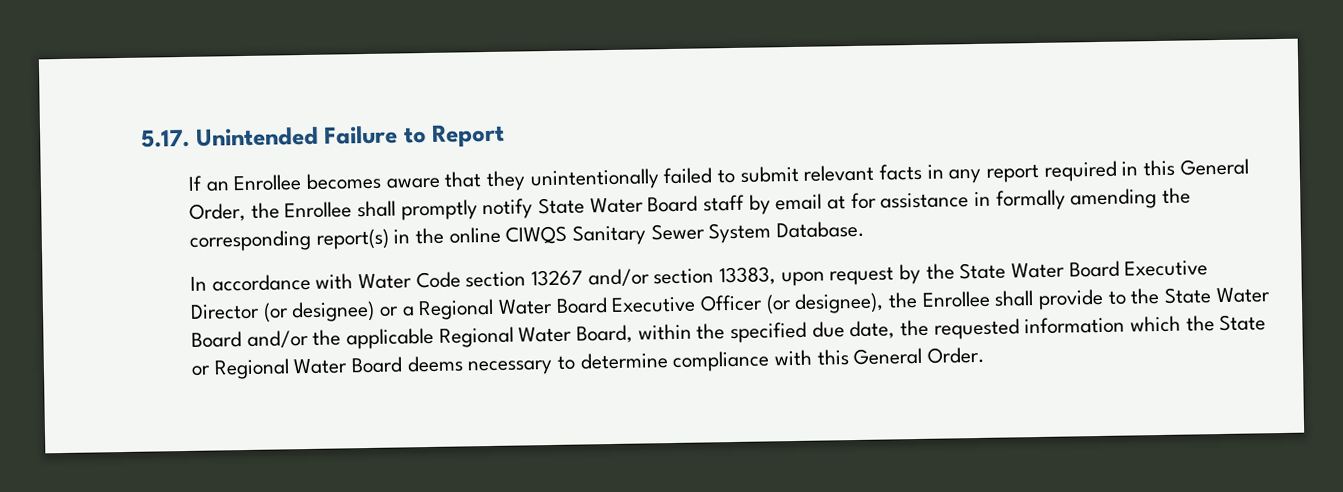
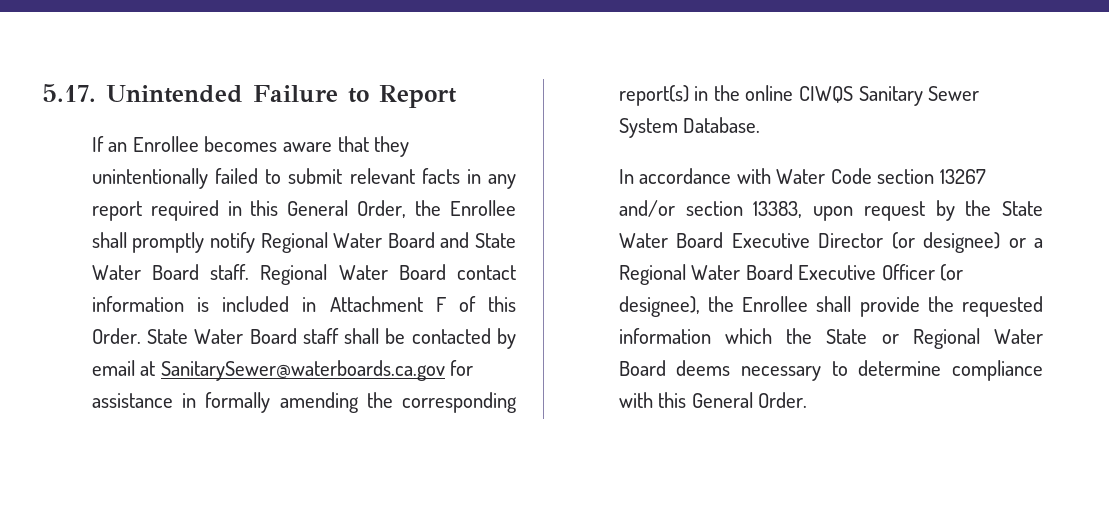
- If an Enrollee becomes aware that they unintentionally failed to submit relevant facts in any report required in this General Order, the Enrollee shall promptly notify State Water Board staff by email at for assistance in formally amending the corresponding report(s) in the online CIWQS Sanitary Sewer System Database.
+ If an Enrollee becomes aware that they unintentionally failed to submit relevant facts in any report required in this General Order, the Enrollee shall promptly notify Regional Water Board and State Water Board staff. Regional Water Board contact information is included in Attachment F of this Order. State Water Board staff shall be contacted by email at SanitarySewer@waterboards.ca.gov for assistance in formally amending the corresponding report(s) in the online CIWQS Sanitary Sewer System Database.
- In accordance with Water Code section 13267 and/or section 13383, upon request by the State Water Board Executive Director (or designee) or a Regional Water Board Executive Officer (or designee), the Enrollee shall provide to the State Water Board and/or the applicable Regional Water Board, within the specified due date, the requested information which the State or Regional Water Board deems necessary to determine compliance with this General Order.
+ In accordance with Water Code section 13267 and/or section 13383, upon request by the State Water Board Executive Director (or designee) or a Regional Water Board Executive Officer (or designee), the Enrollee shall provide the requested information which the State or Regional Water Board deems necessary to determine compliance with this General Order.

